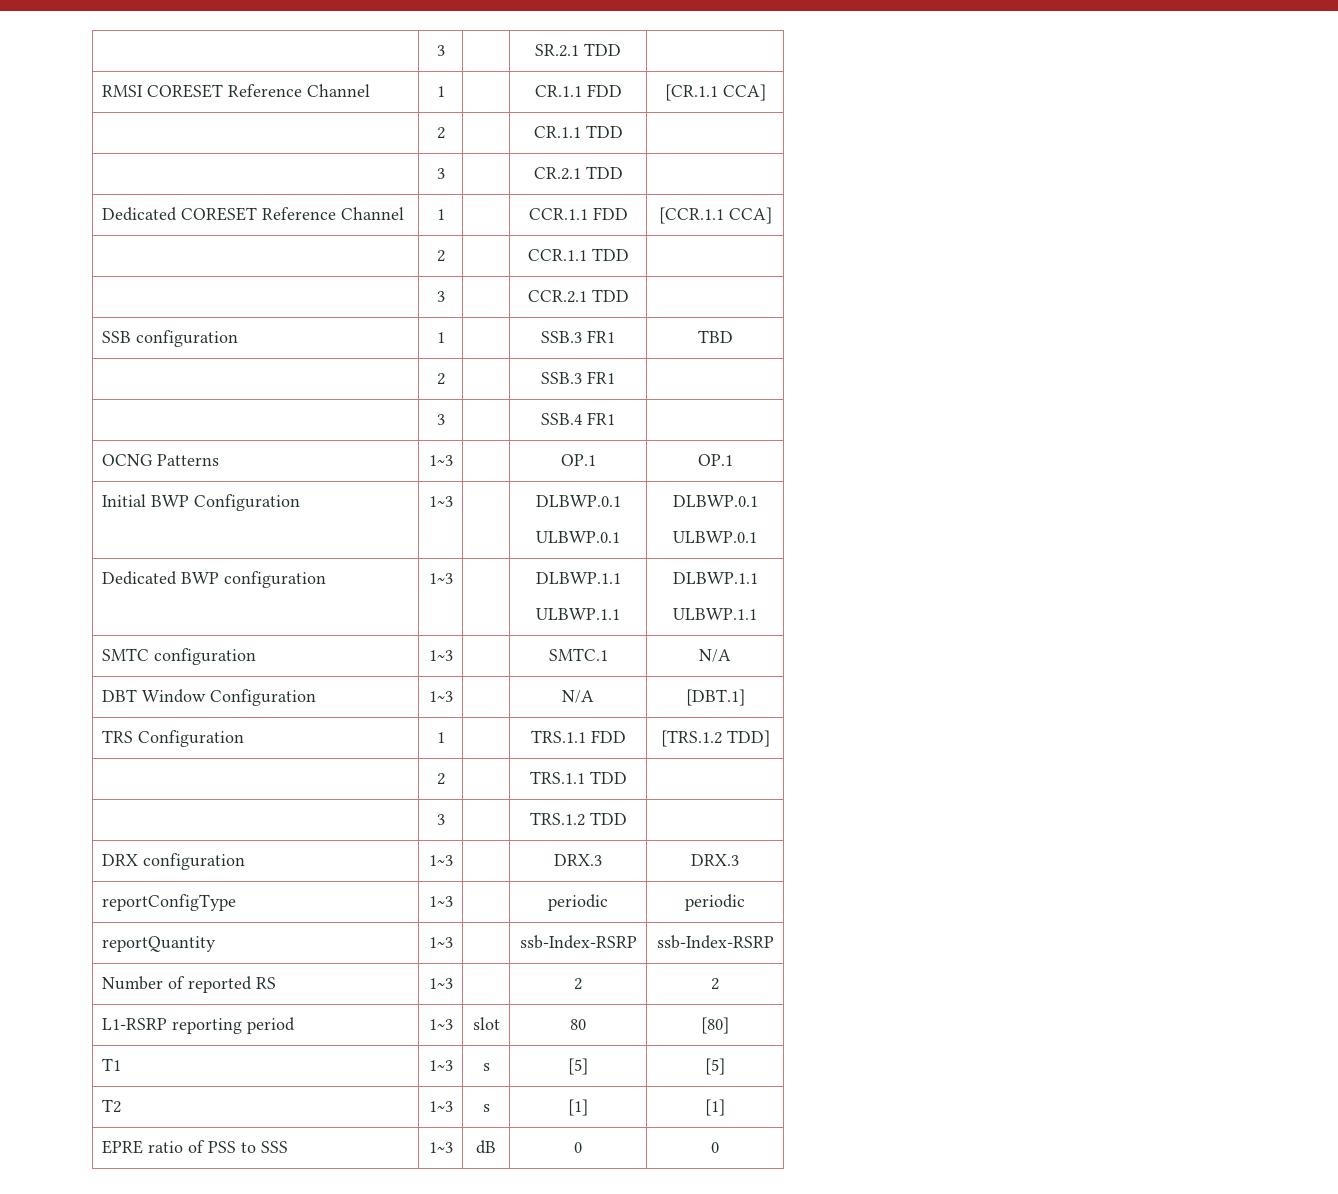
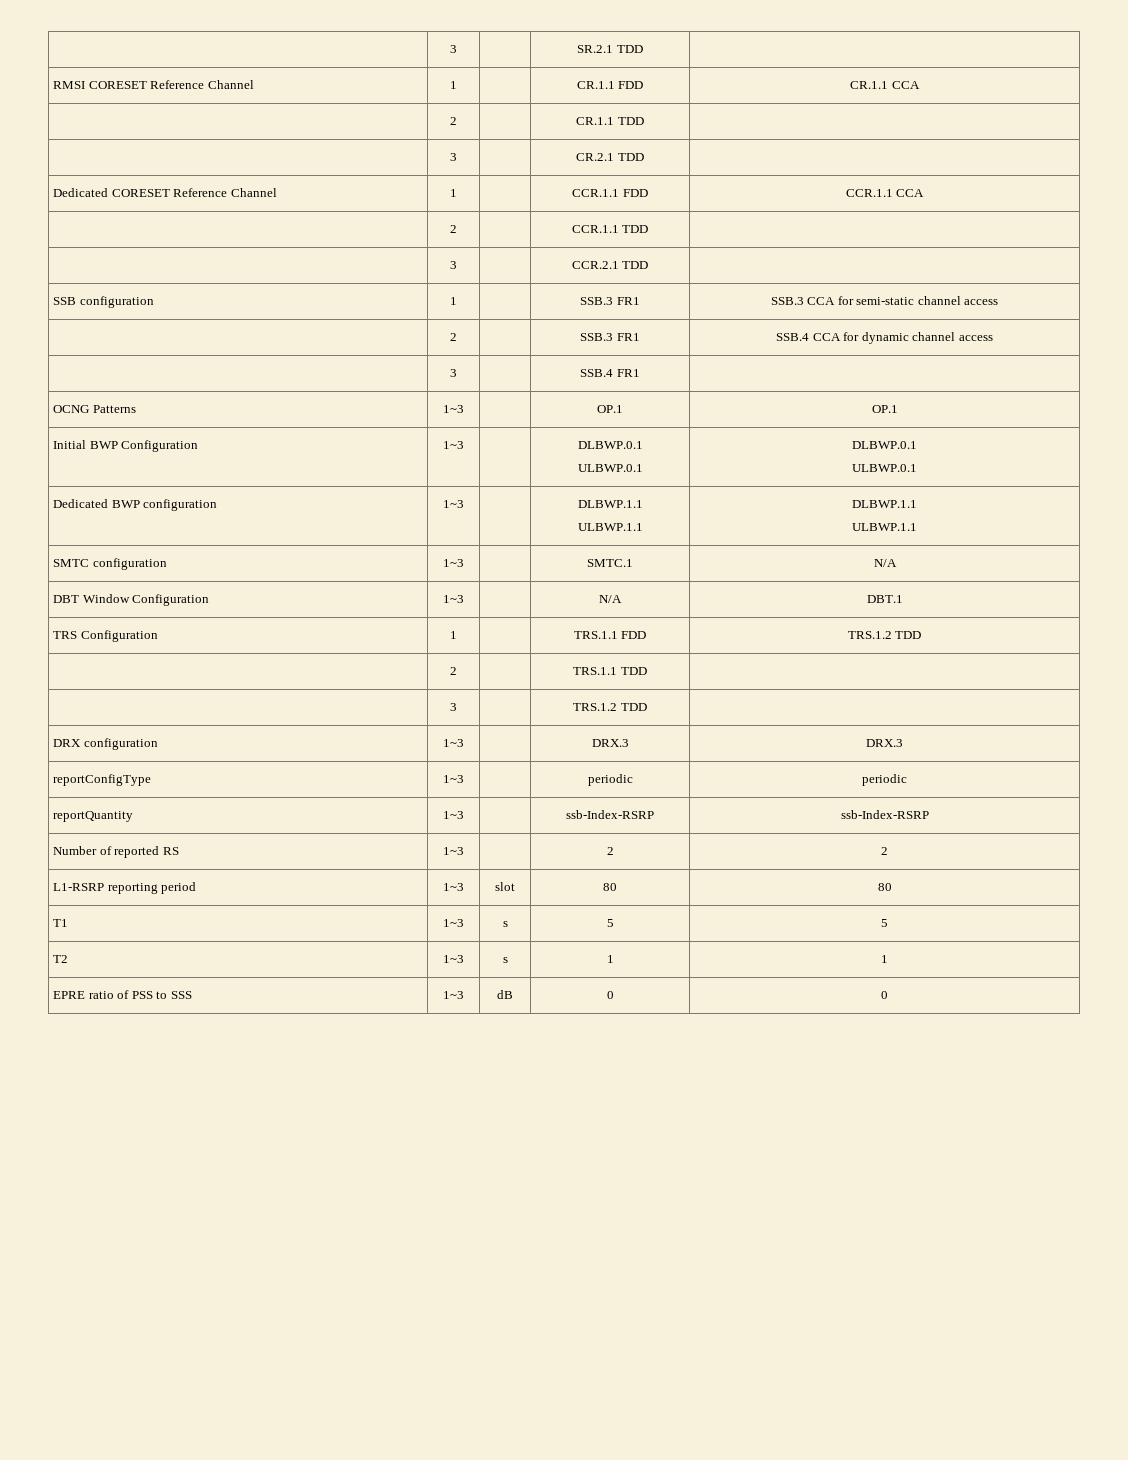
- RMSI CORESET Reference Channel | 1 | | CR.1.1 FDD | [CR.1.1 CCA]
+ RMSI CORESET Reference Channel | 1 | | CR.1.1 FDD | CR.1.1 CCA
- Dedicated CORESET Reference Channel | 1 | | CCR.1.1 FDD | [CCR.1.1 CCA]
+ Dedicated CORESET Reference Channel | 1 | | CCR.1.1 FDD | CCR.1.1 CCA
- SSB configuration | 1 | | SSB.3 FR1 | TBD
- | 2 | | SSB.3 FR1 |
+ SSB configuration | 1 | | SSB.3 FR1 | SSB.3 CCA for semi-static channel access
+ | 2 | | SSB.3 FR1 | SSB.4 CCA for dynamic channel access
- DBT Window Configuration | 1~3 | | N/A | [DBT.1]
+ DBT Window Configuration | 1~3 | | N/A | DBT.1
- TRS Configuration | 1 | | TRS.1.1 FDD | [TRS.1.2 TDD]
+ TRS Configuration | 1 | | TRS.1.1 FDD | TRS.1.2 TDD
- L1-RSRP reporting period | 1~3 | slot | 80 | [80]
+ L1-RSRP reporting period | 1~3 | slot | 80 | 80
- T1 | 1~3 | s | [5] | [5]
+ T1 | 1~3 | s | 5 | 5
- T2 | 1~3 | s | [1] | [1]
+ T2 | 1~3 | s | 1 | 1

